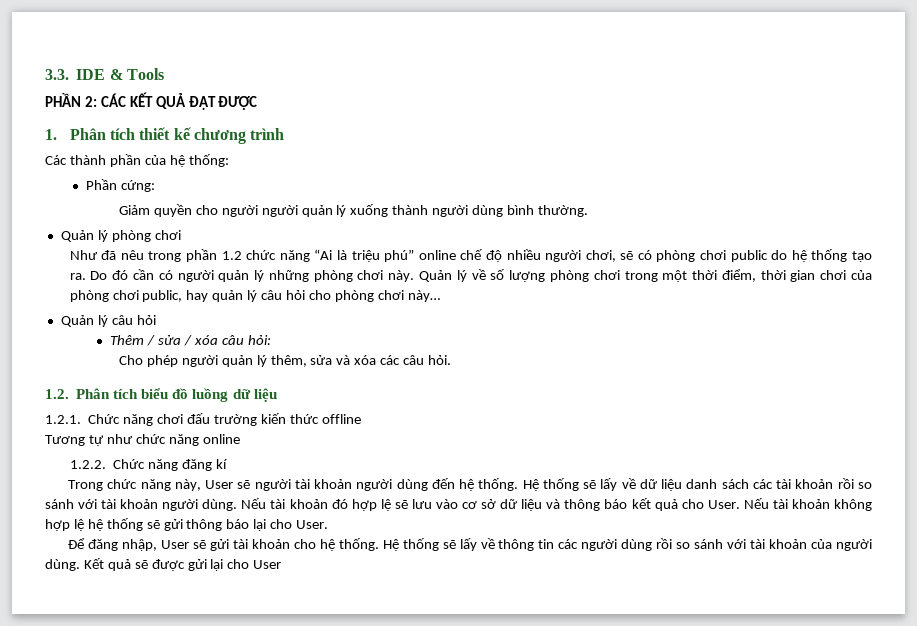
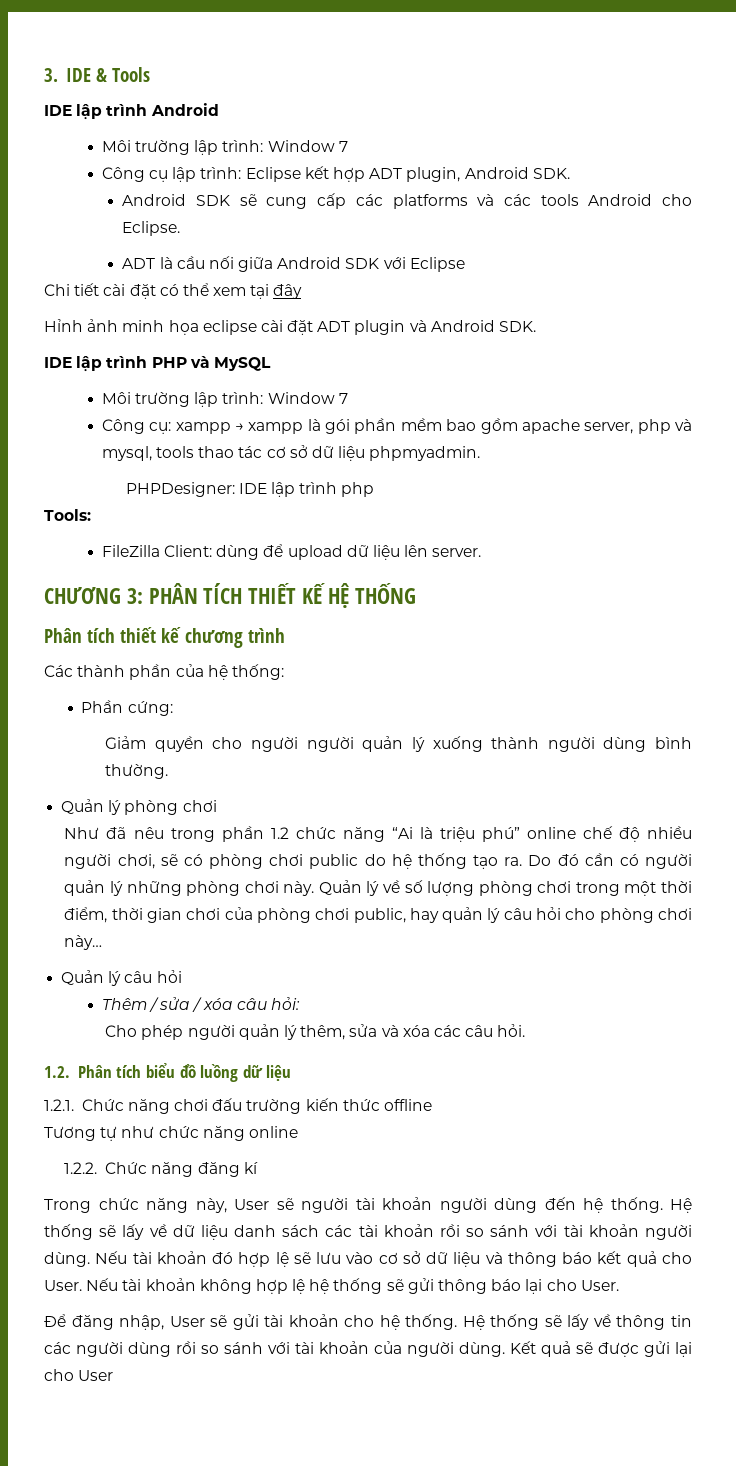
- 3.3. IDE & Tools
+ 3. IDE & Tools
- PHẦN 2: CÁC KẾT QUẢ ĐẠT ĐƯỢC
- 1. Phân tích thiết kế chương trình
+ IDE lập trình Android
+ Môi trường lập trình: Window 7
+ Công cụ lập trình: Eclipse kết hợp ADT plugin, Android SDK.
+ Android SDK sẽ cung cấp các platforms và các tools Android cho Eclipse.
+ ADT là cầu nối giữa Android SDK với Eclipse
+ Chi tiết cài đặt có thể xem tại đây
+ Hỉnh ảnh minh họa eclipse cài đặt ADT plugin và Android SDK.
+ IDE lập trình PHP và MySQL
+ Môi trường lập trình: Window 7
+ Công cụ: xampp → xampp là gói phần mềm bao gồm apache server, php và mysql, tools thao tác cơ sở dữ liệu phpmyadmin.
+ PHPDesigner: IDE lập trình php
+ Tools:
+ FileZilla Client: dùng để upload dữ liệu lên server.
+ CHƯƠNG 3: PHÂN TÍCH THIẾT KẾ HỆ THỐNG
+ Phân tích thiết kế chương trình

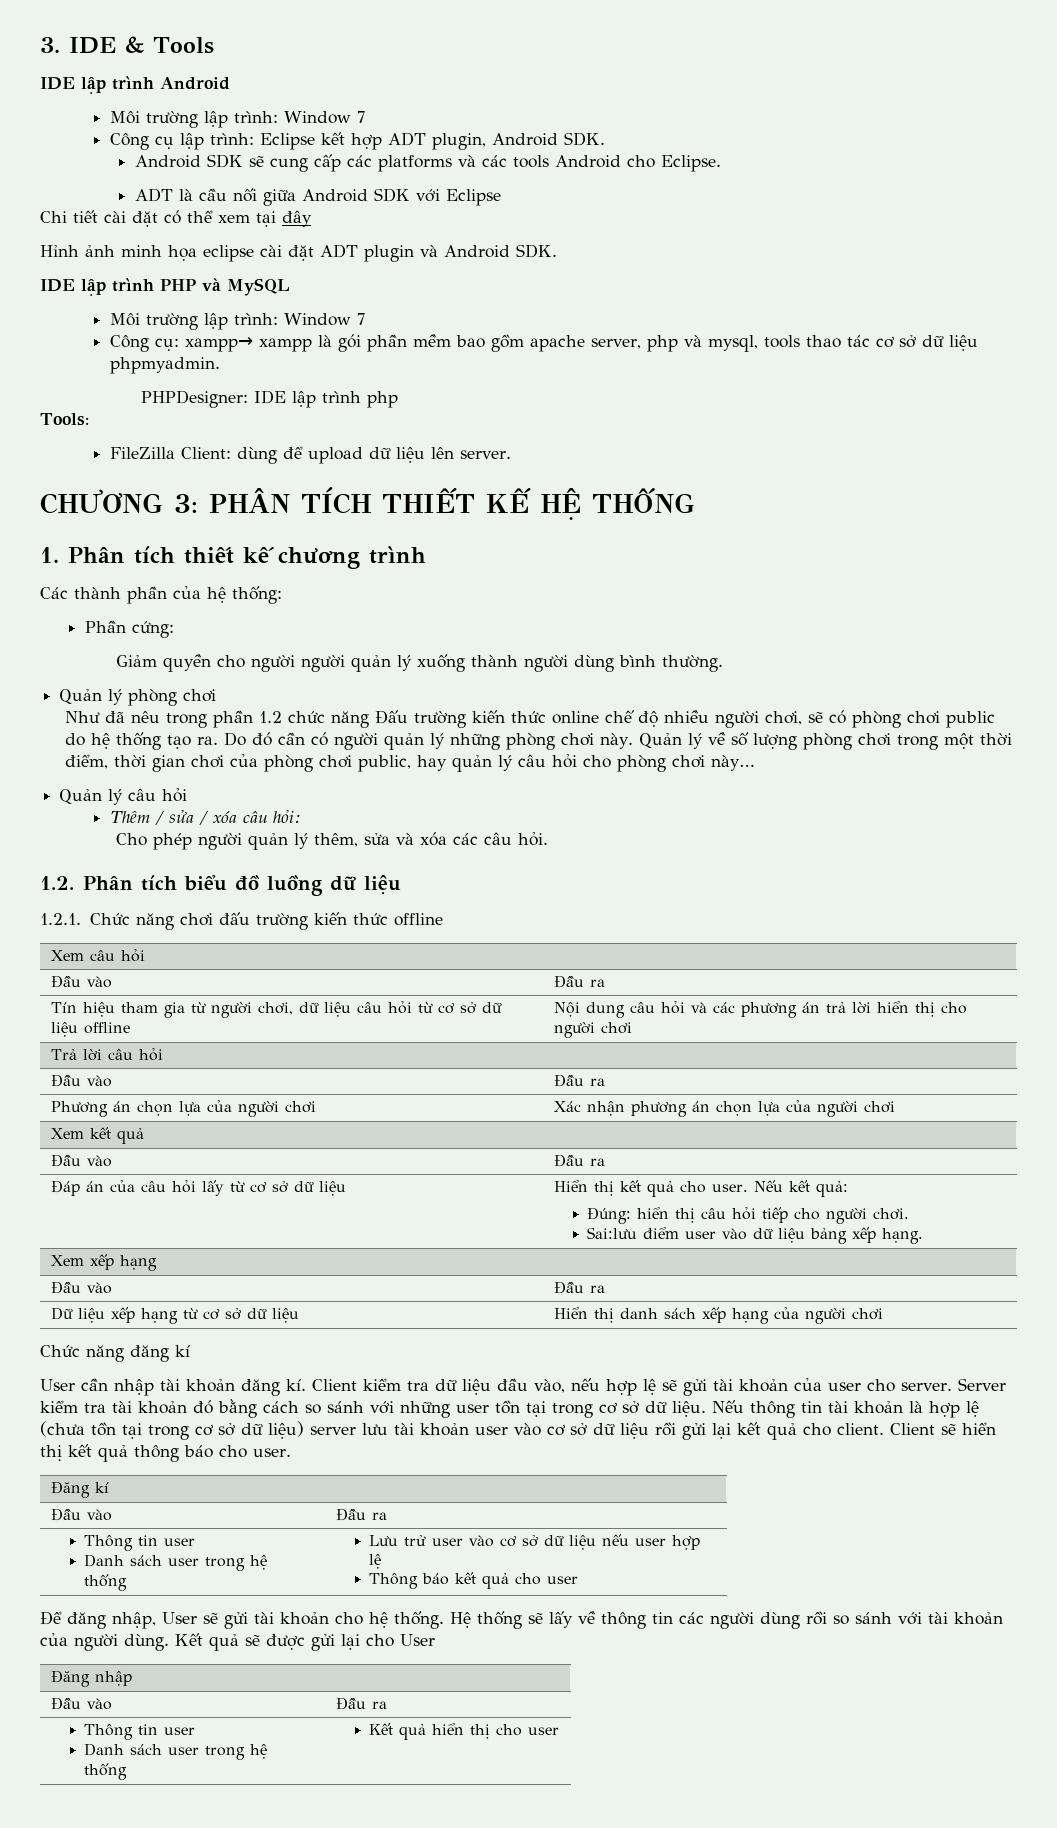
- Công cụ: xampp → xampp là gói phần mềm bao gồm apache server, php và mysql, tools thao tác cơ sở dữ liệu phpmyadmin.
+ Công cụ: xampp→ xampp là gói phần mềm bao gồm apache server, php và mysql, tools thao tác cơ sở dữ liệu phpmyadmin.
- Phân tích thiết kế chương trình
+ 1. Phân tích thiết kế chương trình
- Như đã nêu trong phần 1.2 chức năng “Ai là triệu phú” online chế độ nhiều người chơi, sẽ có phòng chơi public do hệ thống tạo ra.
+ Như đã nêu trong phần 1.2 chức năng Đấu trường kiến thức online chế độ nhiều người chơi, sẽ có phòng chơi public do hệ thống tạo ra.
- Tương tự như chức năng online
- 1.2.2. Chức năng đăng kí
- Trong chức năng này, User sẽ người tài khoản người dùng đến hệ thống. Hệ thống sẽ lấy về dữ liệu danh sách các tài khoản rồi so sánh với tài khoản người dùng. Nếu tài khoản đó hợp lệ sẽ lưu vào cơ sở dữ liệu và thông báo kết quả cho User. Nếu tài khoản không hợp lệ hệ thống sẽ gửi thông báo lại cho User.
+ Xem câu hỏi
+ Đầu vào | Đầu ra
+ Tín hiệu tham gia từ người chơi, dữ liệu câu hỏi từ cơ sở dữ liệu offline | Nội dung câu hỏi và các phương án trả lời hiển thị cho người chơi
+ Trả lời câu hỏi
+ Đầu vào | Đầu ra
+ Phương án chọn lựa của người chơi | Xác nhận phương án chọn lựa của người chơi
+ Xem kết quả
+ Đầu vào | Đầu ra
+ Đáp án của câu hỏi lấy từ cơ sở dữ liệu | Hiển thị kết quả cho user. Nếu kết quả:
+ Đúng: hiển thị câu hỏi tiếp cho người chơi.
+ Sai:lưu điểm user vào dữ liệu bảng xếp hạng.
+ Xem xếp hạng
+ Đầu vào | Đầu ra
+ Dữ liệu xếp hạng từ cơ sở dữ liệu | Hiển thị danh sách xếp hạng của người chơi
+ Chức năng đăng kí
+ User cần nhập tài khoản đăng kí. Client kiểm tra dữ liệu đầu vào, nếu hợp lệ sẽ gửi tài khoản của user cho server. Server kiểm tra tài khoản đó bằng cách so sánh với những user tồn tại trong cơ sở dữ liệu. Nếu thông tin tài khoản là hợp lệ (chưa tồn tại trong cơ sở dữ liệu) server lưu tài khoản user vào cơ sở dữ liệu rồi gửi lại kết quả cho client. Client sẽ hiển thị kết quả thông báo cho user.
+ Đăng kí
+ Đầu vào | Đầu ra
+ Thông tin user
+ Danh sách user trong hệ thống | Lưu trử user vào cơ sở dữ liệu nếu user hợp lệ
+ Thông báo kết quả cho user
+ Đăng nhập
+ Đầu vào | Đầu ra
+ Thông tin user
+ Danh sách user trong hệ thống | Kết quả hiển thị cho user

